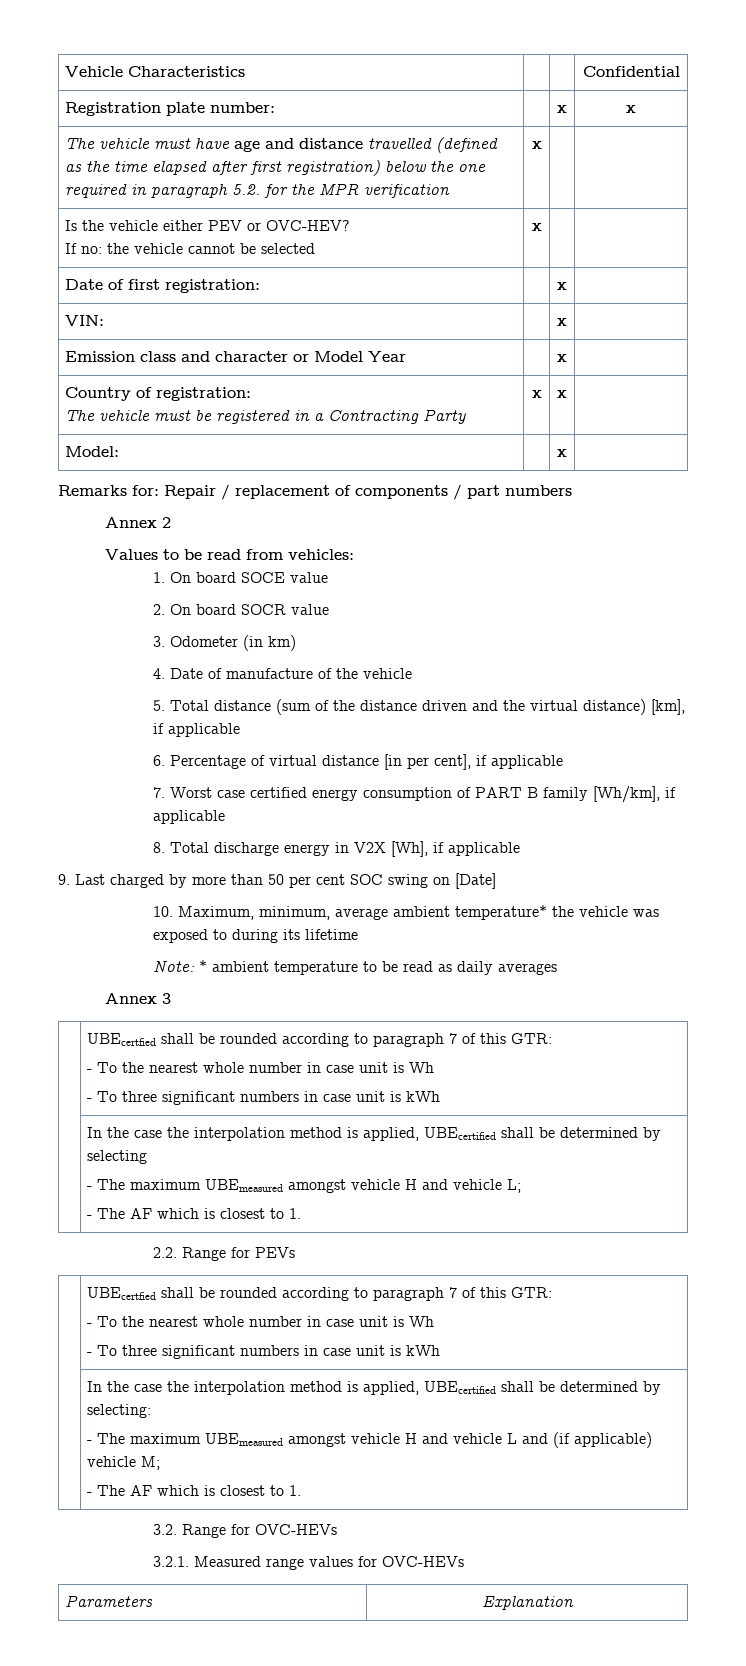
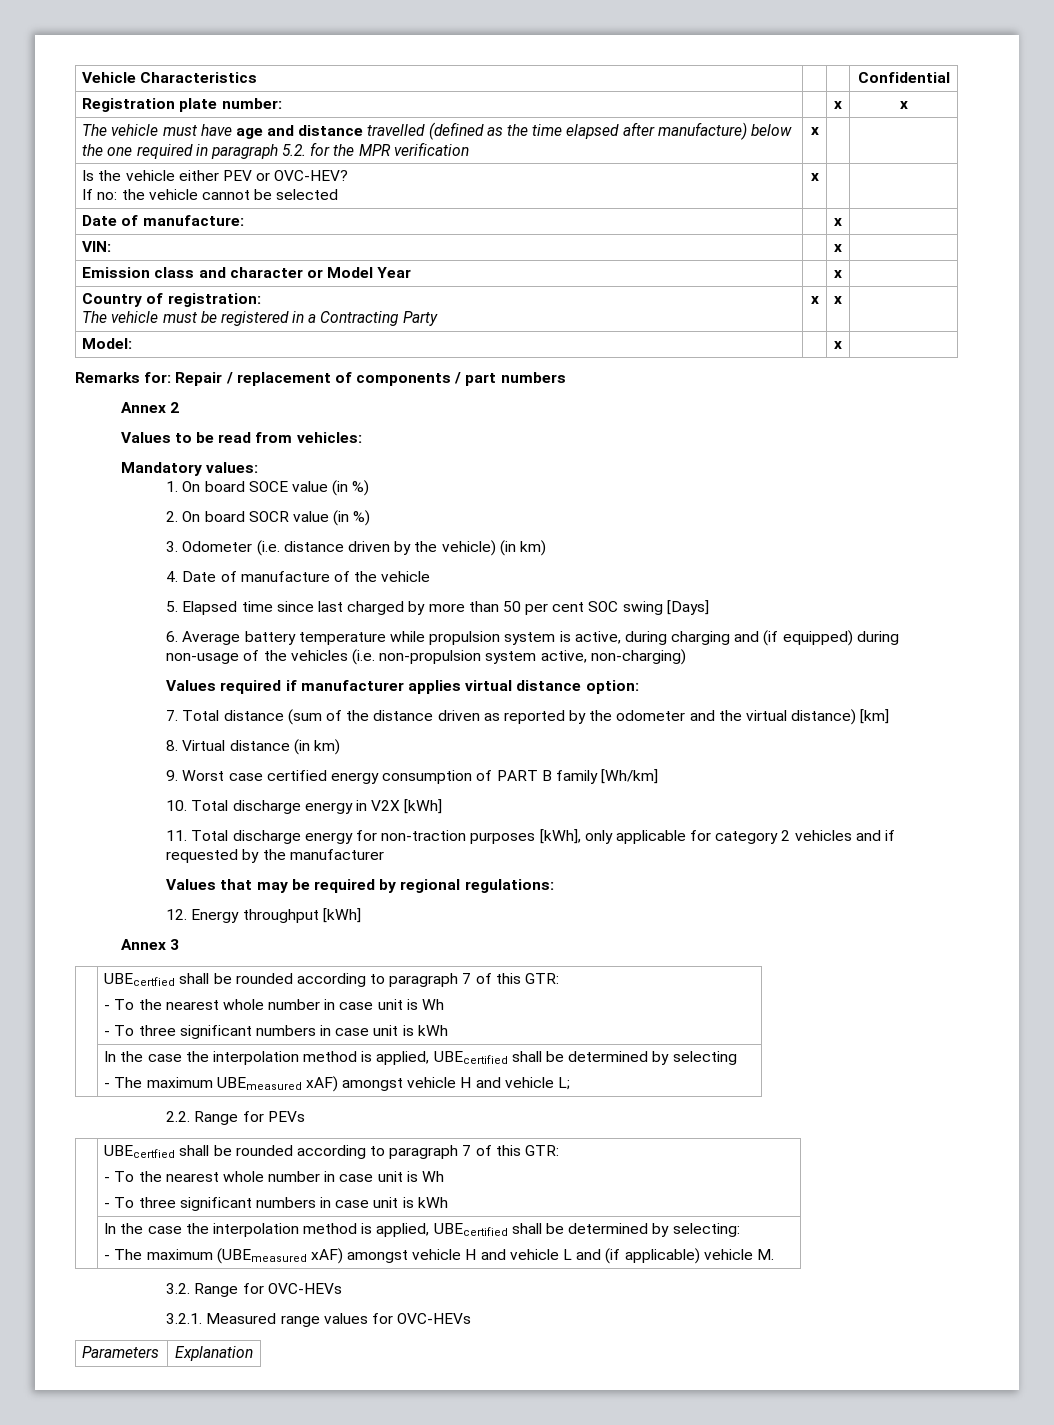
- The vehicle must have age and distance travelled (defined as the time elapsed after first registration) below the one required in paragraph 5.2. for the MPR verification | x | |
+ The vehicle must have age and distance travelled (defined as the time elapsed after manufacture) below the one required in paragraph 5.2. for the MPR verification | x | |
- Date of first registration: | | x |
+ Date of manufacture: | | x |
+ Mandatory values:
- 1. On board SOCE value
+ 1. On board SOCE value (in %)
- 2. On board SOCR value
+ 2. On board SOCR value (in %)
- 3. Odometer (in km)
+ 3. Odometer (i.e. distance driven by the vehicle) (in km)
- 5. Total distance (sum of the distance driven and the virtual distance) [km], if applicable
- 6. Percentage of virtual distance [in per cent], if applicable
- 7. Worst case certified energy consumption of PART B family [Wh/km], if applicable
- 8. Total discharge energy in V2X [Wh], if applicable
- 9. Last charged by more than 50 per cent SOC swing on [Date]
- 10. Maximum, minimum, average ambient temperature* the vehicle was exposed to during its lifetime
- Note: * ambient temperature to be read as daily averages
+ 5. Elapsed time since last charged by more than 50 per cent SOC swing [Days]
+ 6. Average battery temperature while propulsion system is active, during charging and (if equipped) during non-usage of the vehicles (i.e. non-propulsion system active, non-charging)
+ Values required if manufacturer applies virtual distance option:
+ 7. Total distance (sum of the distance driven as reported by the odometer and the virtual distance) [km]
+ 8. Virtual distance (in km)
+ 9. Worst case certified energy consumption of PART B family [Wh/km]
+ 10. Total discharge energy in V2X [kWh]
+ 11. Total discharge energy for non-traction purposes [kWh], only applicable for category 2 vehicles and if requested by the manufacturer
+ Values that may be required by regional regulations:
+ 12. Energy throughput [kWh]
  | In the case the interpolation method is applied, UBEcertified shall be determined by selecting
- - The maximum UBEmeasured amongst vehicle H and vehicle L;
- - The AF which is closest to 1.
+ - The maximum UBEmeasured xAF) amongst vehicle H and vehicle L;
  | In the case the interpolation method is applied, UBEcertified shall be determined by selecting:
- - The maximum UBEmeasured amongst vehicle H and vehicle L and (if applicable) vehicle M;
- - The AF which is closest to 1.
+ - The maximum (UBEmeasured xAF) amongst vehicle H and vehicle L and (if applicable) vehicle M.

